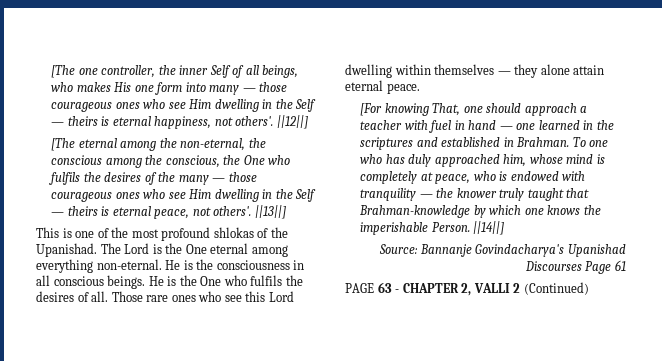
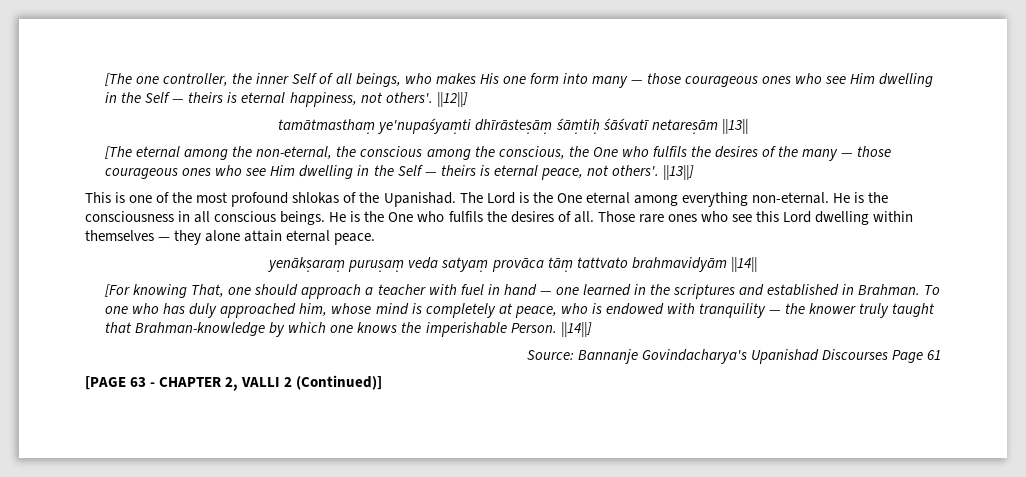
+ tamātmasthaṃ ye'nupaśyaṃti dhīrāsteṣāṃ śāṃtiḥ śāśvatī netareṣām ||13||
+ yenākṣaraṃ puruṣaṃ veda satyaṃ provāca tāṃ tattvato brahmavidyām ||14||
- PAGE 63 - CHAPTER 2, VALLI 2 (Continued)
+ [PAGE 63 - CHAPTER 2, VALLI 2 (Continued)]

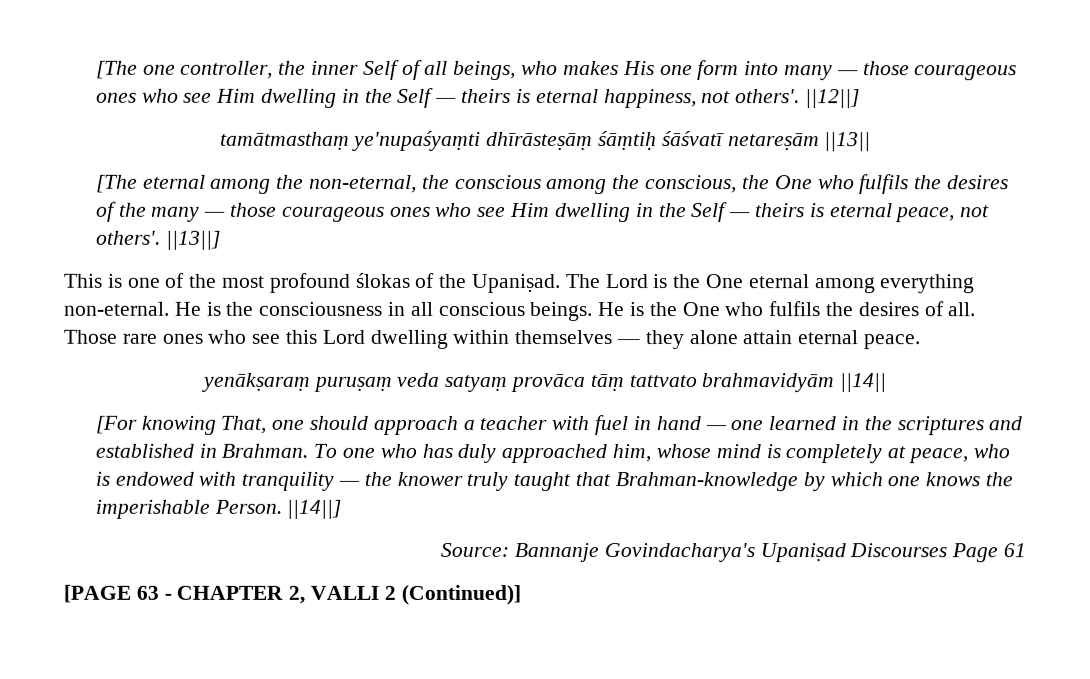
- This is one of the most profound shlokas of the Upanishad.
+ This is one of the most profound ślokas of the Upaniṣad.
- Source: Bannanje Govindacharya's Upanishad Discourses Page 61
+ Source: Bannanje Govindacharya's Upaniṣad Discourses Page 61

